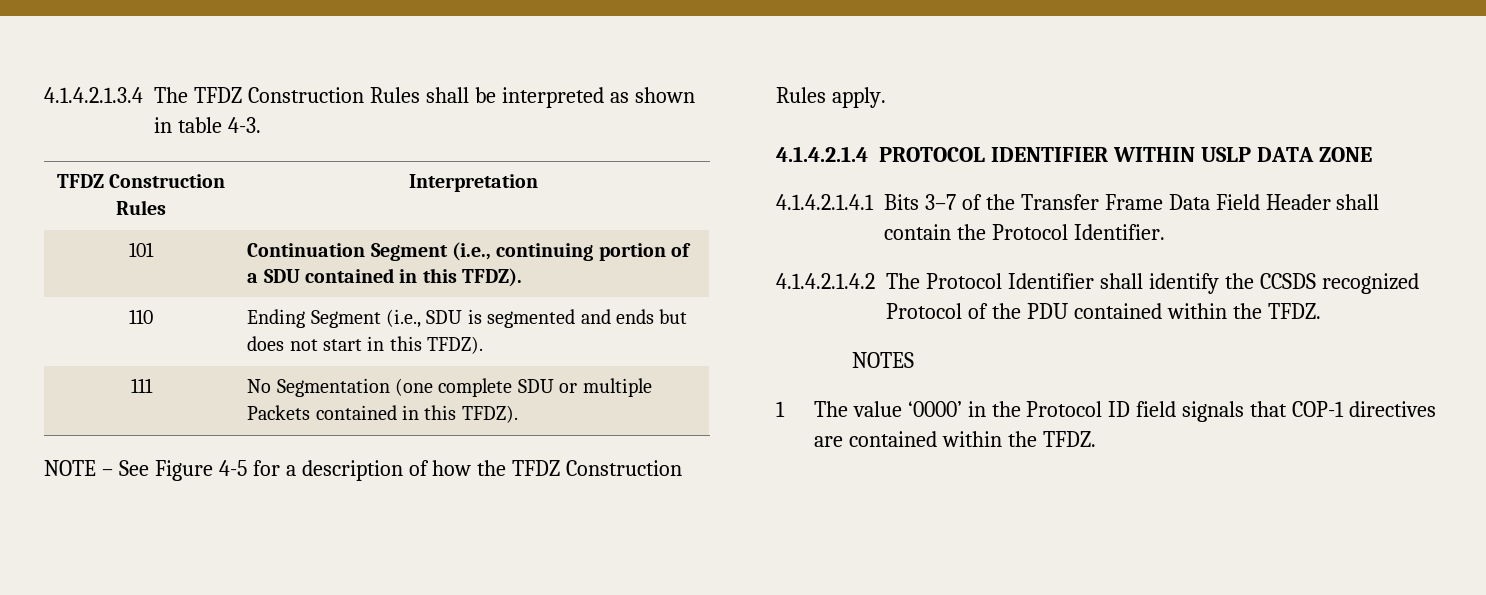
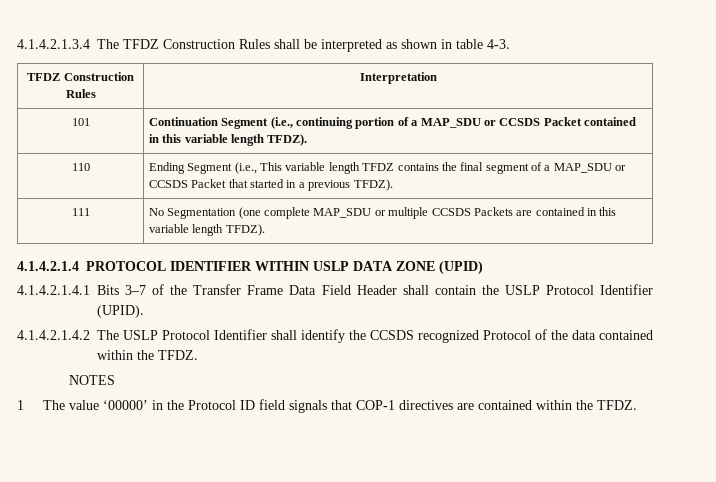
- 101 | Continuation Segment (i.e., continuing portion of a SDU contained in this TFDZ).
+ 101 | Continuation Segment (i.e., continuing portion of a MAP_SDU or CCSDS Packet contained in this variable length TFDZ).
- 110 | Ending Segment (i.e., SDU is segmented and ends but does not start in this TFDZ).
+ 110 | Ending Segment (i.e., This variable length TFDZ contains the final segment of a MAP_SDU or CCSDS Packet that started in a previous TFDZ).
- 111 | No Segmentation (one complete SDU or multiple Packets contained in this TFDZ).
- NOTE – See Figure 4-5 for a description of how the TFDZ Construction Rules apply.
+ 111 | No Segmentation (one complete MAP_SDU or multiple CCSDS Packets are contained in this variable length TFDZ).
- 4.1.4.2.1.4 PROTOCOL IDENTIFIER WITHIN USLP DATA ZONE
+ 4.1.4.2.1.4 PROTOCOL IDENTIFIER WITHIN USLP DATA ZONE (UPID)
- 4.1.4.2.1.4.1 Bits 3–7 of the Transfer Frame Data Field Header shall contain the Protocol Identifier.
+ 4.1.4.2.1.4.1 Bits 3–7 of the Transfer Frame Data Field Header shall contain the USLP Protocol Identifier (UPID).
- 4.1.4.2.1.4.2 The Protocol Identifier shall identify the CCSDS recognized Protocol of the PDU contained within the TFDZ.
+ 4.1.4.2.1.4.2 The USLP Protocol Identifier shall identify the CCSDS recognized Protocol of the data contained within the TFDZ.
- 1 The value ‘0000’ in the Protocol ID field signals that COP-1 directives are contained within the TFDZ.
+ 1 The value ‘00000’ in the Protocol ID field signals that COP-1 directives are contained within the TFDZ.

